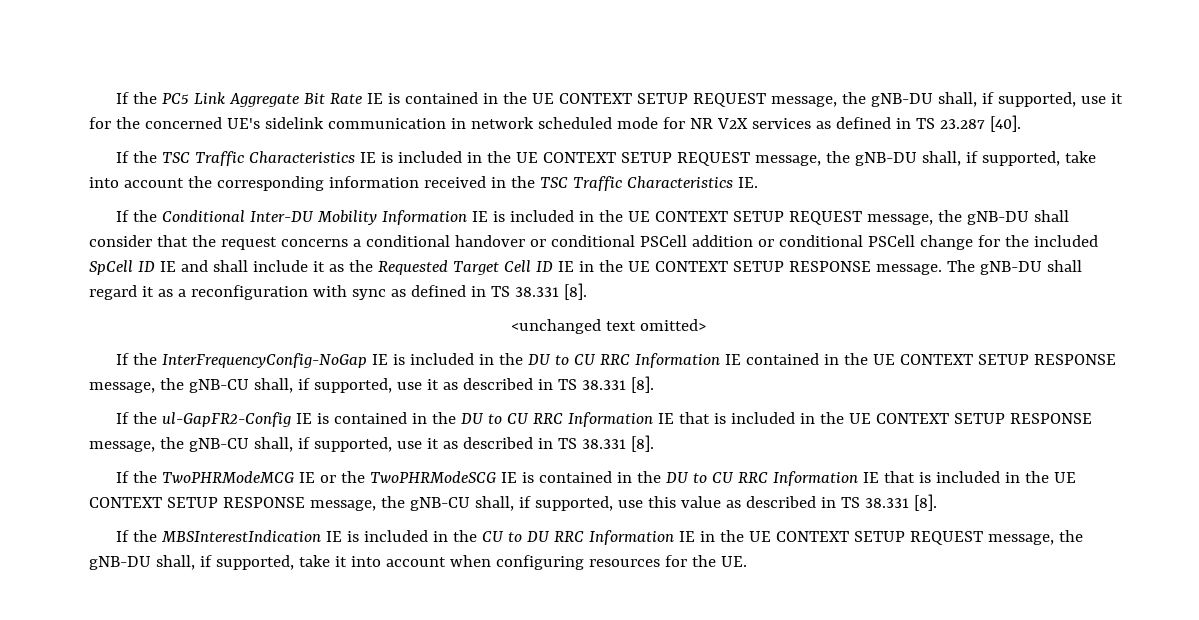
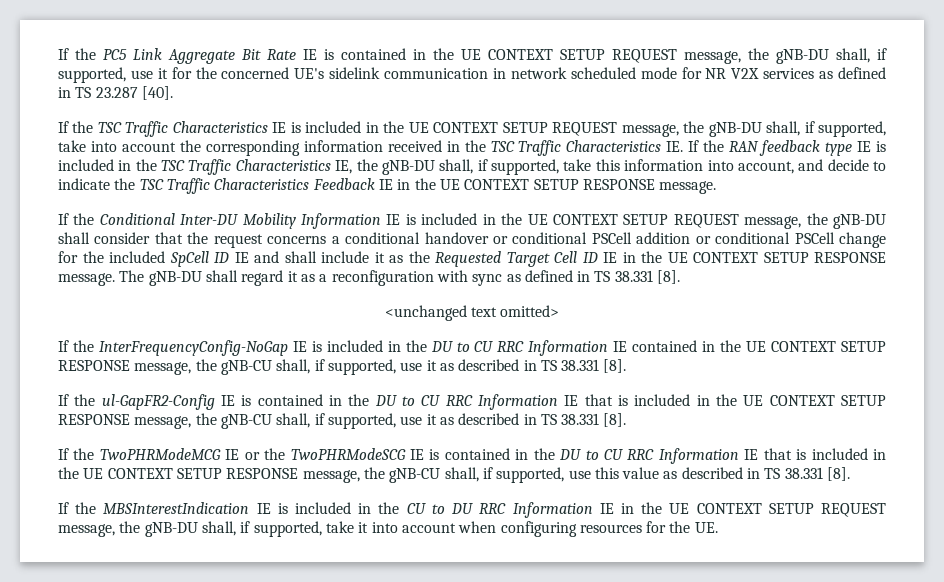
- If the TSC Traffic Characteristics IE is included in the UE CONTEXT SETUP REQUEST message, the gNB-DU shall, if supported, take into account the corresponding information received in the TSC Traffic Characteristics IE.
+ If the TSC Traffic Characteristics IE is included in the UE CONTEXT SETUP REQUEST message, the gNB-DU shall, if supported, take into account the corresponding information received in the TSC Traffic Characteristics IE. If the RAN feedback type IE is included in the TSC Traffic Characteristics IE, the gNB-DU shall, if supported, take this information into account, and decide to indicate the TSC Traffic Characteristics Feedback IE in the UE CONTEXT SETUP RESPONSE message.

